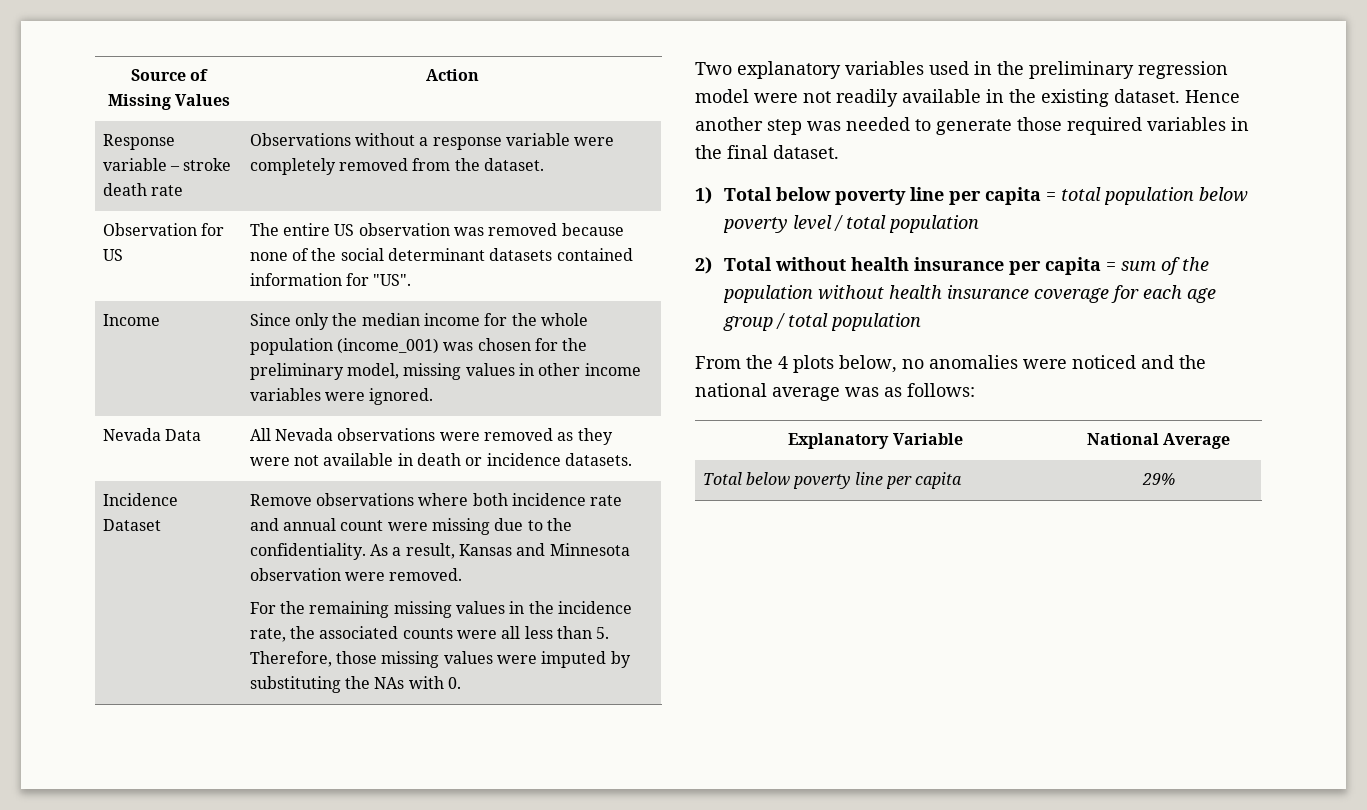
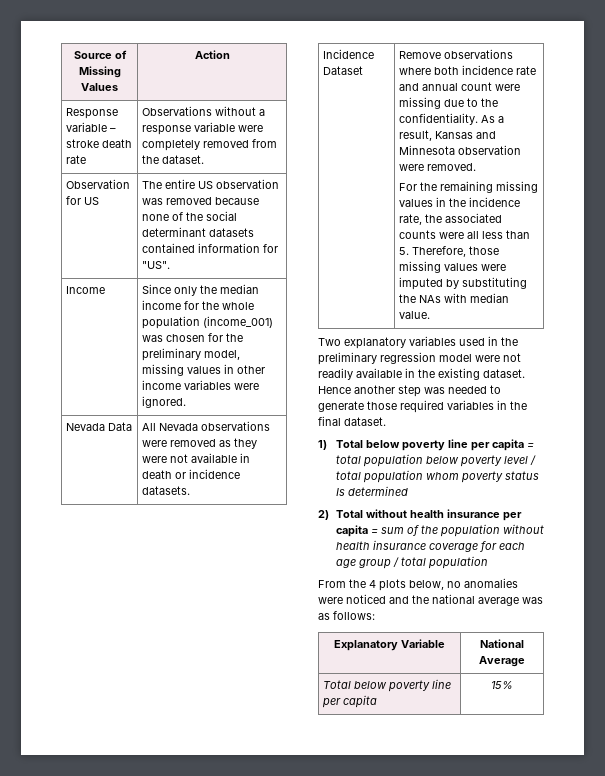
- For the remaining missing values in the incidence rate, the associated counts were all less than 5. Therefore, those missing values were imputed by substituting the NAs with 0.
+ For the remaining missing values in the incidence rate, the associated counts were all less than 5. Therefore, those missing values were imputed by substituting the NAs with median value.
- 1) Total below poverty line per capita = total population below poverty level / total population
+ 1) Total below poverty line per capita = total population below poverty level / total population whom poverty status Is determined
- Total below poverty line per capita | 29%
+ Total below poverty line per capita | 15%

